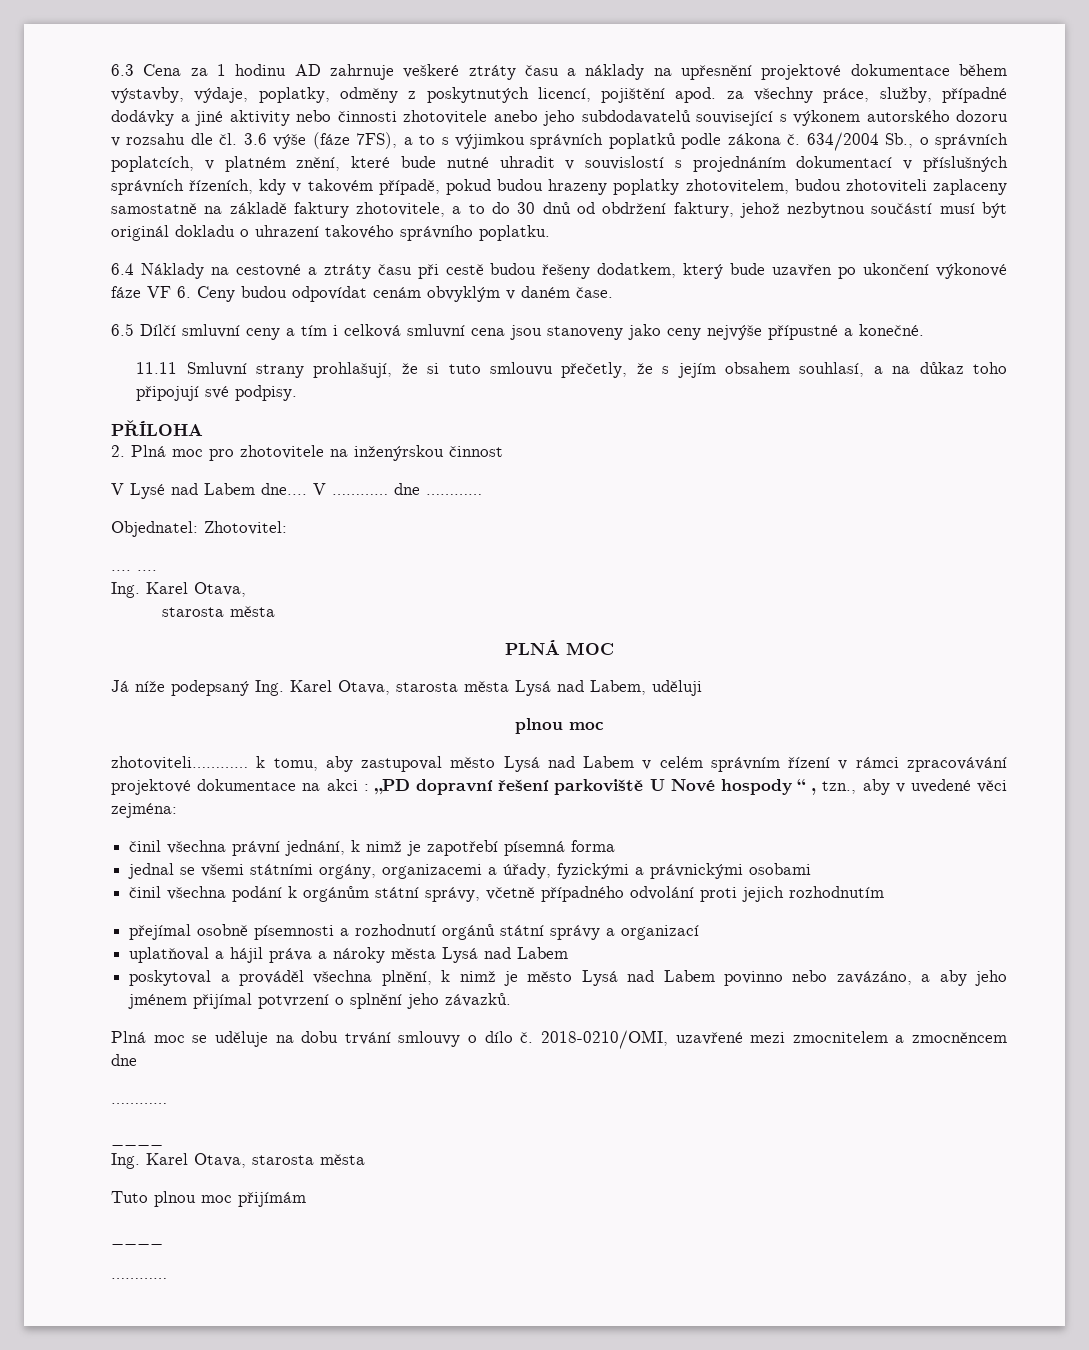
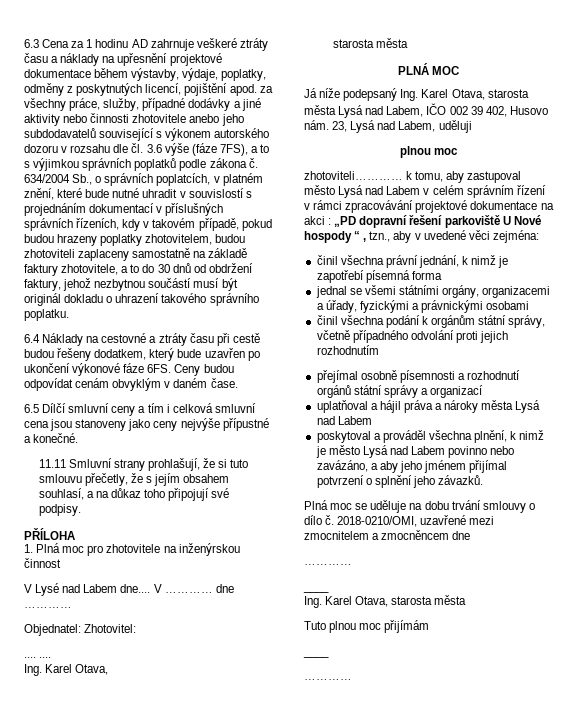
- 6.4 Náklady na cestovné a ztráty času při cestě budou řešeny dodatkem, který bude uzavřen po ukončení výkonové fáze VF 6. Ceny budou odpovídat cenám obvyklým v daném čase.
+ 6.4 Náklady na cestovné a ztráty času při cestě budou řešeny dodatkem, který bude uzavřen po ukončení výkonové fáze 6FS. Ceny budou odpovídat cenám obvyklým v daném čase.
- 2. Plná moc pro zhotovitele na inženýrskou činnost
+ 1. Plná moc pro zhotovitele na inženýrskou činnost
- Já níže podepsaný Ing. Karel Otava, starosta města Lysá nad Labem, uděluji
+ Já níže podepsaný Ing. Karel Otava, starosta města Lysá nad Labem, IČO 002 39 402, Husovo nám. 23, Lysá nad Labem, uděluji

